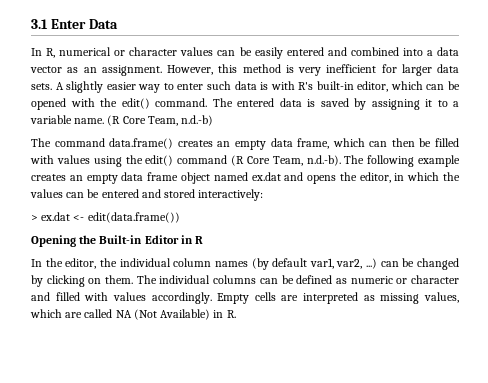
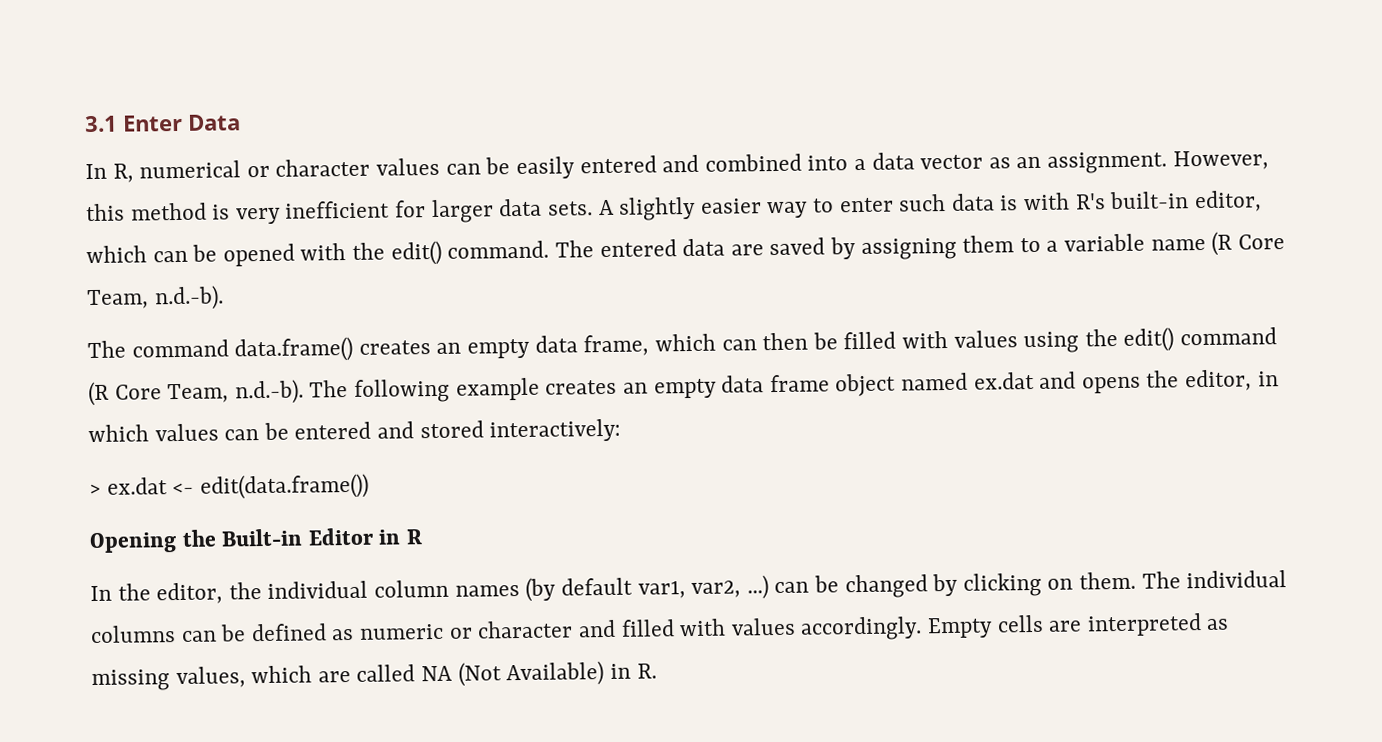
- The entered data is saved by assigning it to a variable name. (R Core Team, n.d.-b)
+ The entered data are saved by assigning them to a variable name (R Core Team, n.d.-b).
- The command data.frame() creates an empty data frame, which can then be filled with values using the edit() command (R Core Team, n.d.-b). The following example creates an empty data frame object named ex.dat and opens the editor, in which the values can be entered and stored interactively:
+ The command data.frame() creates an empty data frame, which can then be filled with values using the edit() command (R Core Team, n.d.-b). The following example creates an empty data frame object named ex.dat and opens the editor, in which values can be entered and stored interactively:

